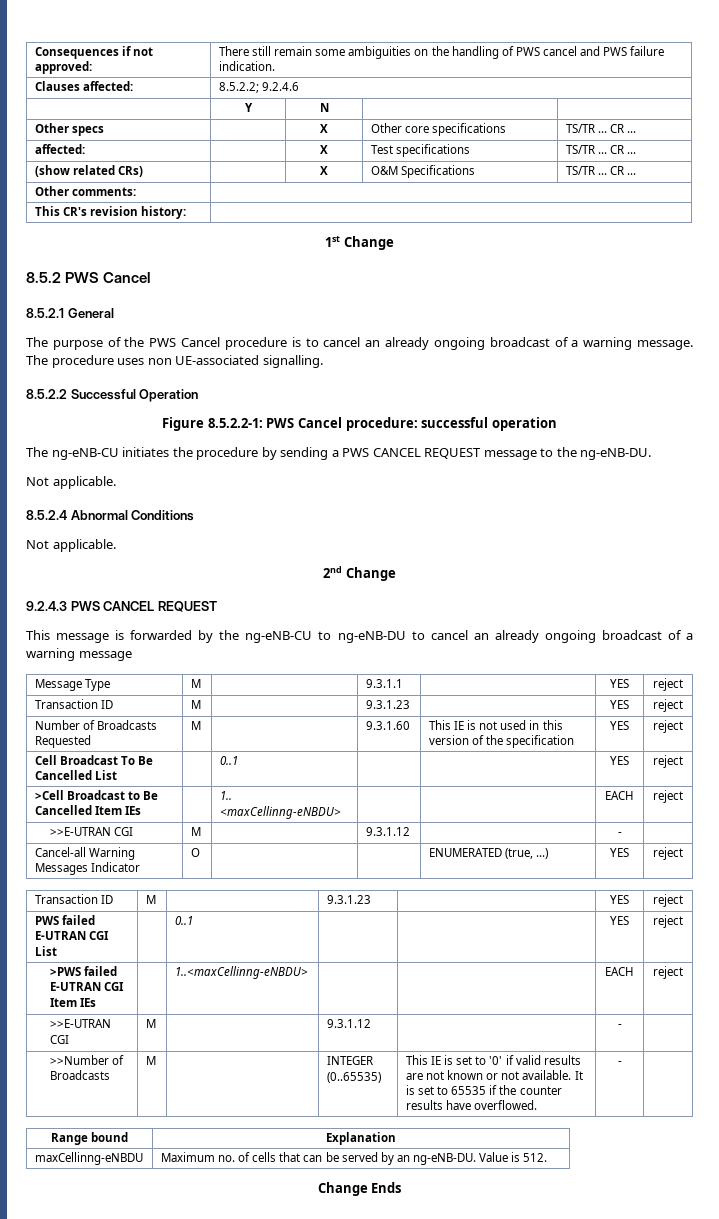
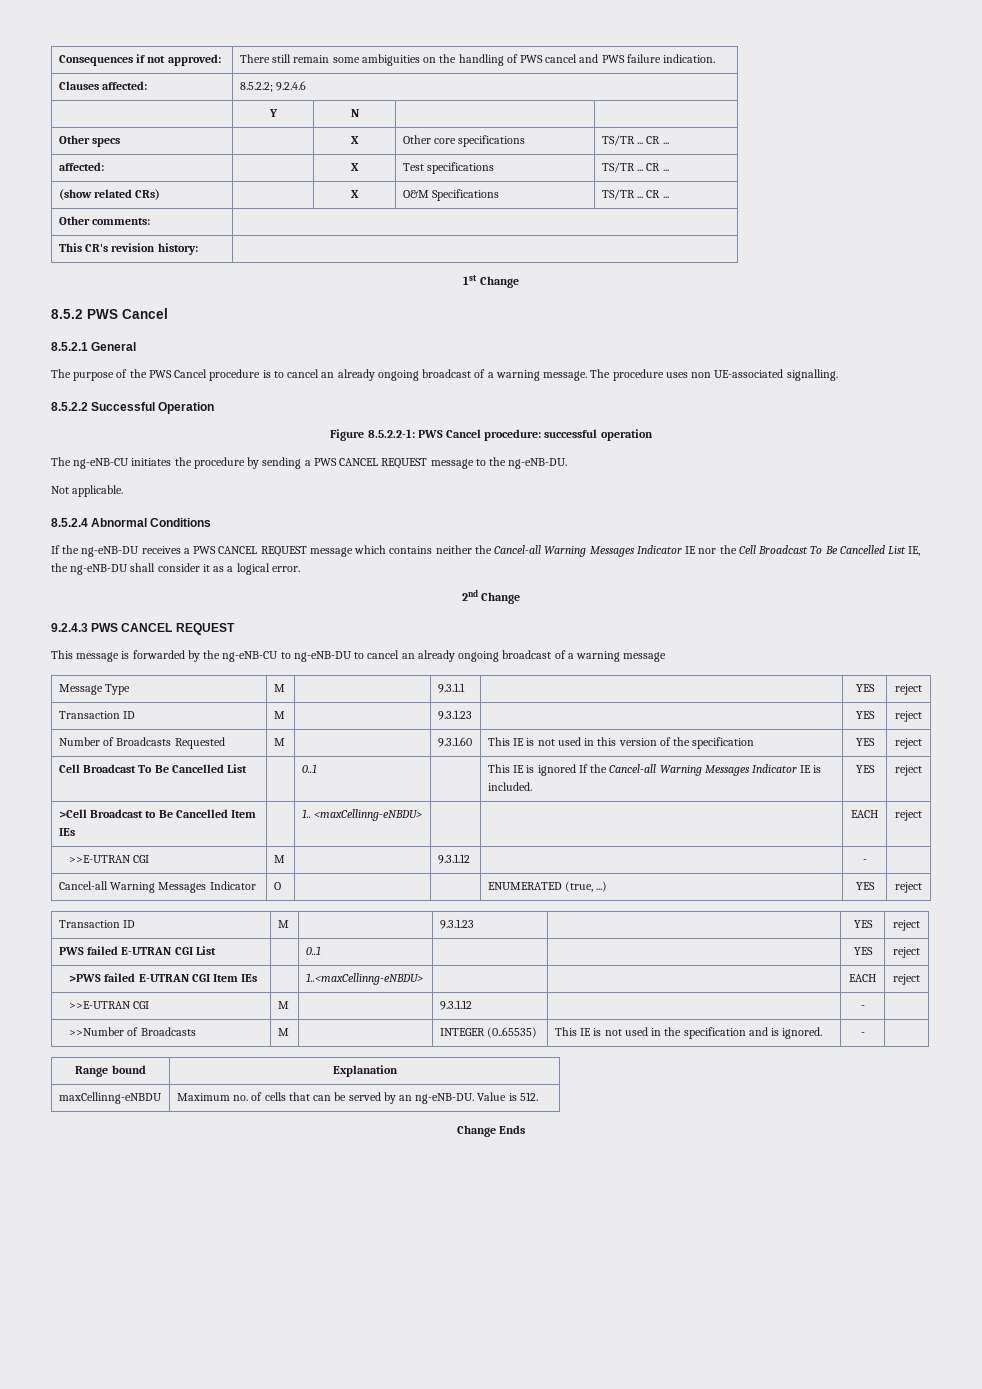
  8.5.2.4 Abnormal Conditions
- Not applicable.
+ If the ng-eNB-DU receives a PWS CANCEL REQUEST message which contains neither the Cancel-all Warning Messages Indicator IE nor the Cell Broadcast To Be Cancelled List IE, the ng-eNB-DU shall consider it as a logical error.
- Cell Broadcast To Be Cancelled List | | 0..1 | | | YES | reject
+ Cell Broadcast To Be Cancelled List | | 0..1 | | This IE is ignored If the Cancel-all Warning Messages Indicator IE is included. | YES | reject
- >>Number of Broadcasts | M | | INTEGER (0..65535) | This IE is set to '0' if valid results are not known or not available. It is set to 65535 if the counter results have overflowed. | - |
+ >>Number of Broadcasts | M | | INTEGER (0..65535) | This IE is not used in the specification and is ignored. | - |

